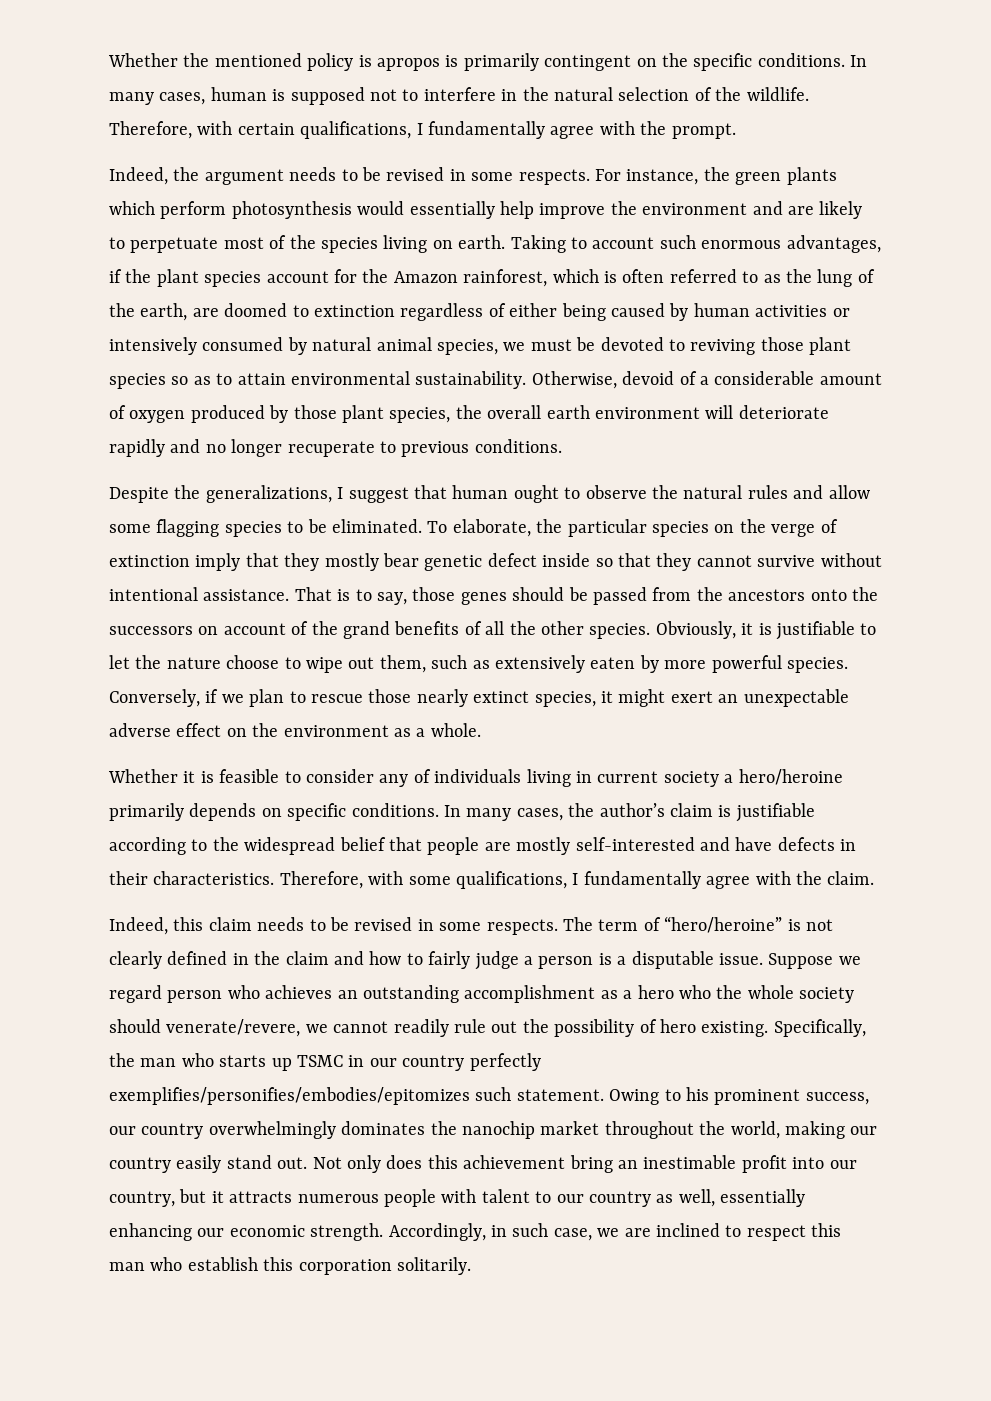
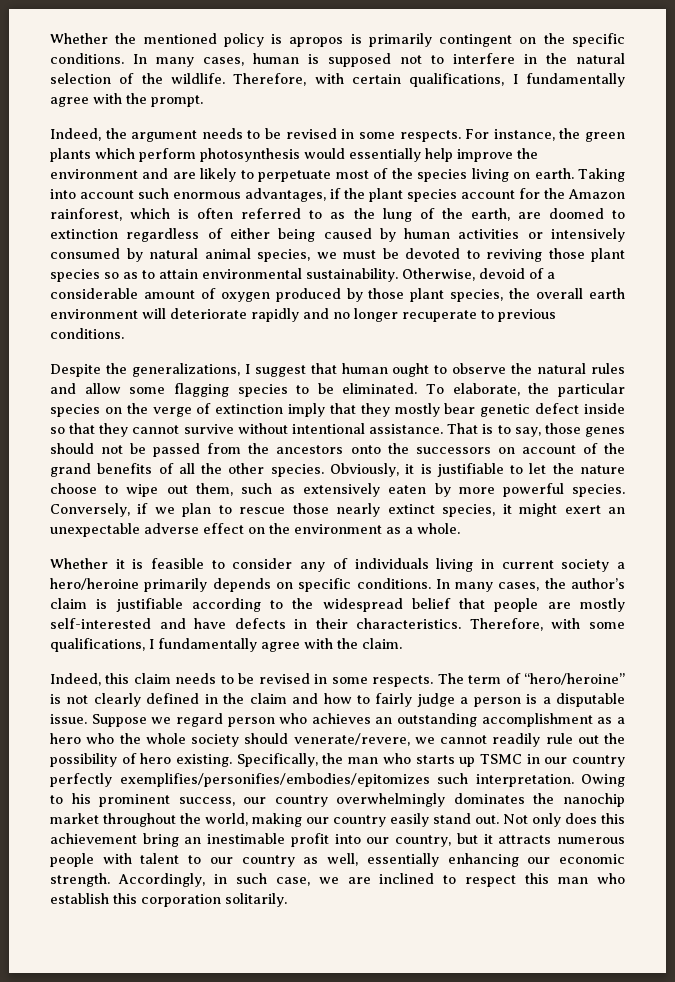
- Taking to account such enormous advantages, if the plant species account for the Amazon rainforest, which is often referred to as the lung of the earth, are doomed to extinction regardless of either being caused by human activities or intensively consumed by natural animal species, we must be devoted to reviving those plant species so as to attain environmental sustainability.
+ Taking into account such enormous advantages, if the plant species account for the Amazon rainforest, which is often referred to as the lung of the earth, are doomed to extinction regardless of either being caused by human activities or intensively consumed by natural animal species, we must be devoted to reviving those plant species so as to attain environmental sustainability.
- That is to say, those genes should be passed from the ancestors onto the successors on account of the grand benefits of all the other species.
+ That is to say, those genes should not be passed from the ancestors onto the successors on account of the grand benefits of all the other species.
- Specifically, the man who starts up TSMC in our country perfectly exemplifies/personifies/embodies/epitomizes such statement.
+ Specifically, the man who starts up TSMC in our country perfectly exemplifies/personifies/embodies/epitomizes such interpretation.

